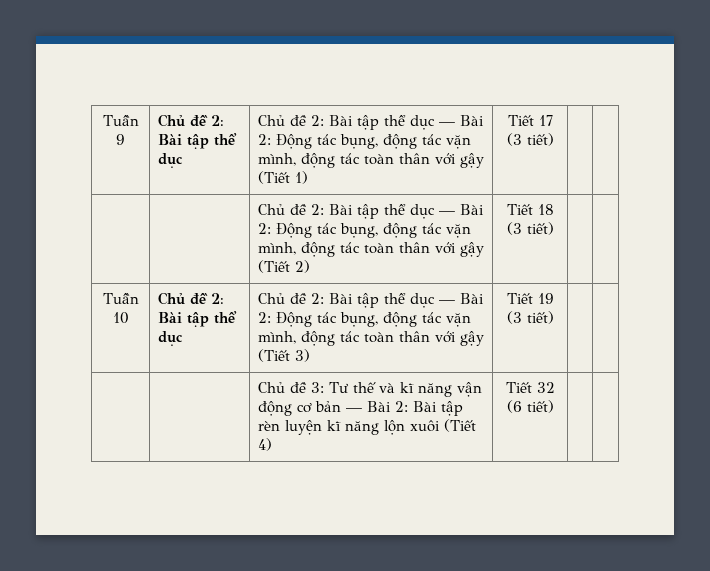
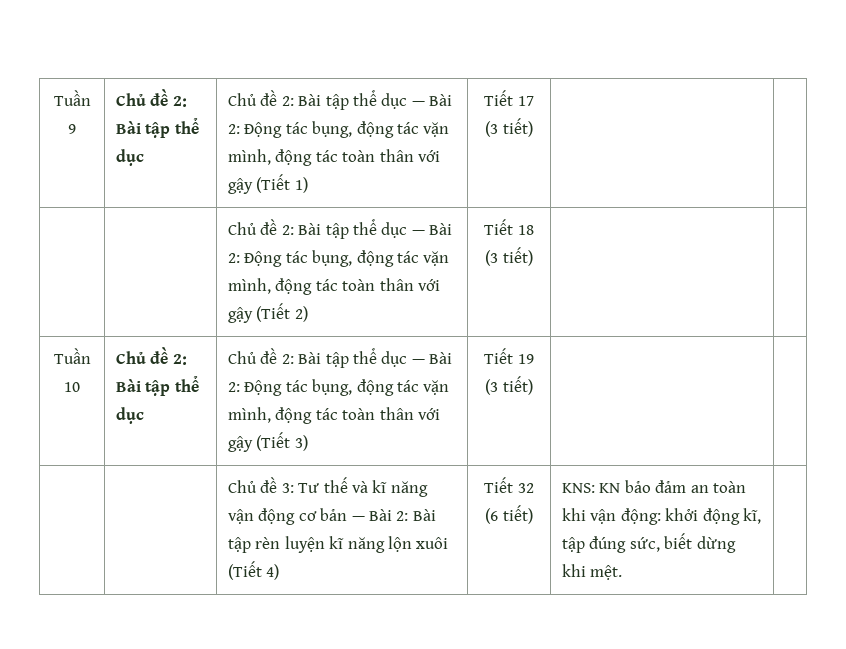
+ KNS: KN bảo đảm an toàn khi vận động: khởi động kĩ, tập đúng sức, biết dừng khi mệt.

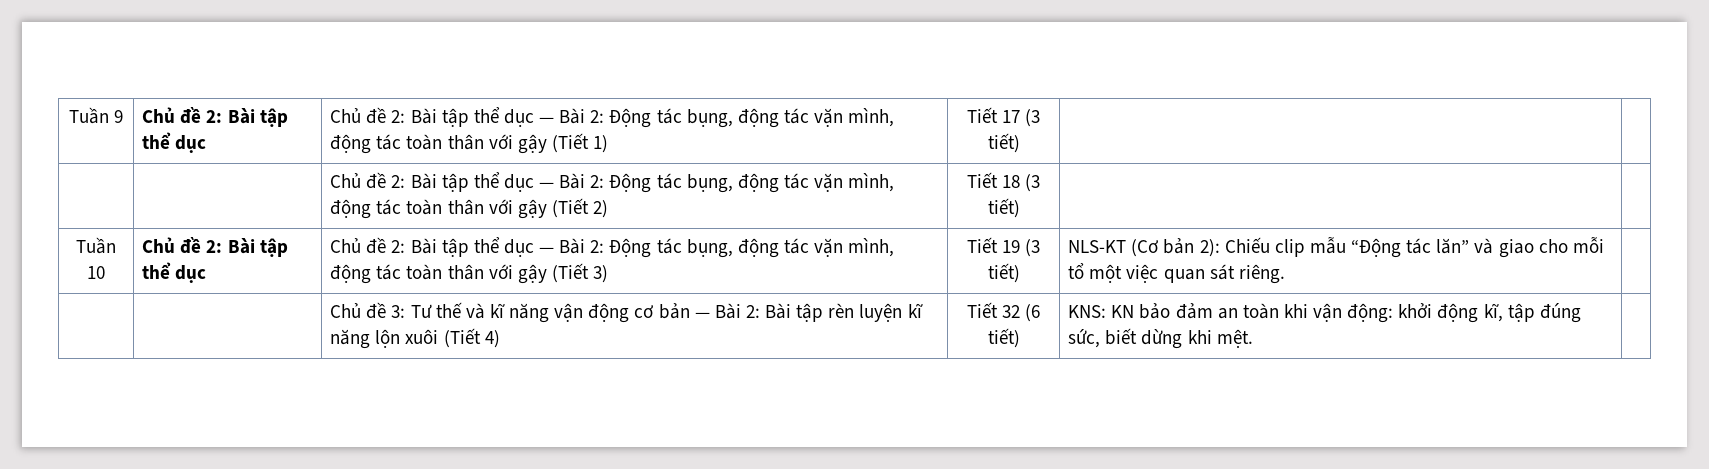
+ NLS-KT (Cơ bản 2): Chiếu clip mẫu “Động tác lăn” và giao cho mỗi tổ một việc quan sát riêng.

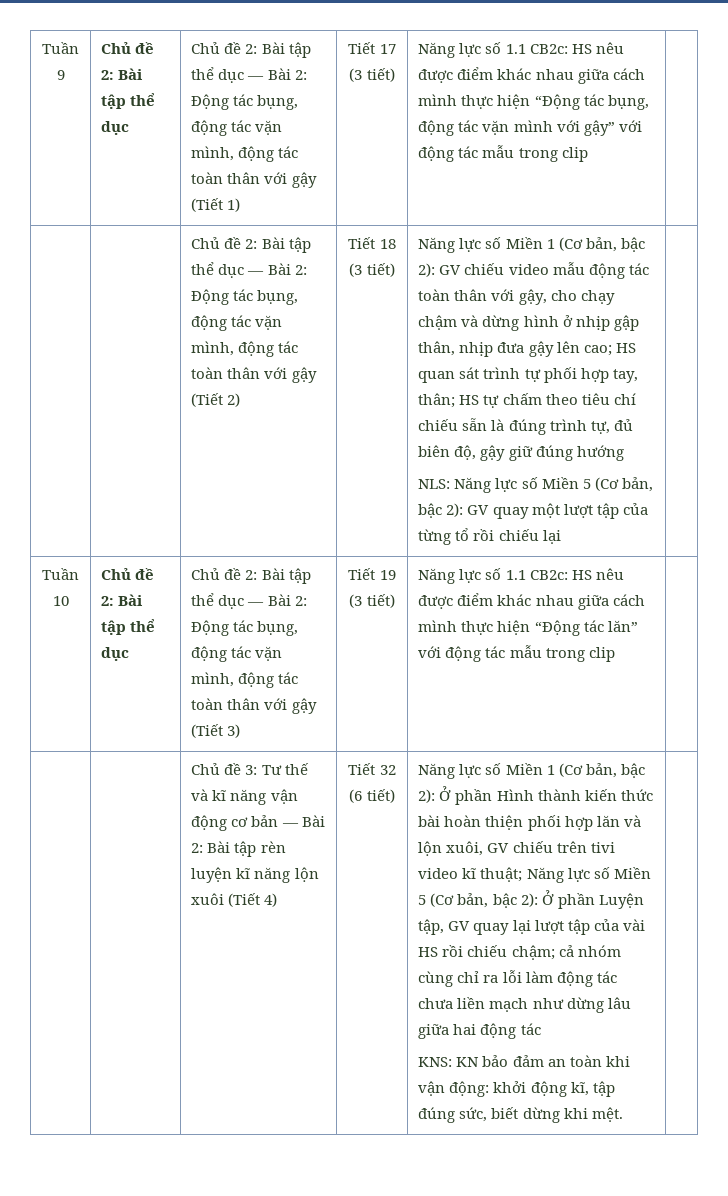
+ Năng lực số 1.1 CB2c: HS nêu được điểm khác nhau giữa cách mình thực hiện “Động tác bụng, động tác vặn mình với gậy” với động tác mẫu trong clip
+ Năng lực số Miền 1 (Cơ bản, bậc 2): GV chiếu video mẫu động tác toàn thân với gậy, cho chạy chậm và dừng hình ở nhịp gập thân, nhịp đưa gậy lên cao; HS quan sát trình tự phối hợp tay, thân; HS tự chấm theo tiêu chí chiếu sẵn là đúng trình tự, đủ biên độ, gậy giữ đúng hướng
+ NLS: Năng lực số Miền 5 (Cơ bản, bậc 2): GV quay một lượt tập của từng tổ rồi chiếu lại
- NLS-KT (Cơ bản 2): Chiếu clip mẫu “Động tác lăn” và giao cho mỗi tổ một việc quan sát riêng.
+ Năng lực số 1.1 CB2c: HS nêu được điểm khác nhau giữa cách mình thực hiện “Động tác lăn” với động tác mẫu trong clip
+ Năng lực số Miền 1 (Cơ bản, bậc 2): Ở phần Hình thành kiến thức bài hoàn thiện phối hợp lăn và lộn xuôi, GV chiếu trên tivi video kĩ thuật; Năng lực số Miền 5 (Cơ bản, bậc 2): Ở phần Luyện tập, GV quay lại lượt tập của vài HS rồi chiếu chậm; cả nhóm cùng chỉ ra lỗi làm động tác chưa liền mạch như dừng lâu giữa hai động tác

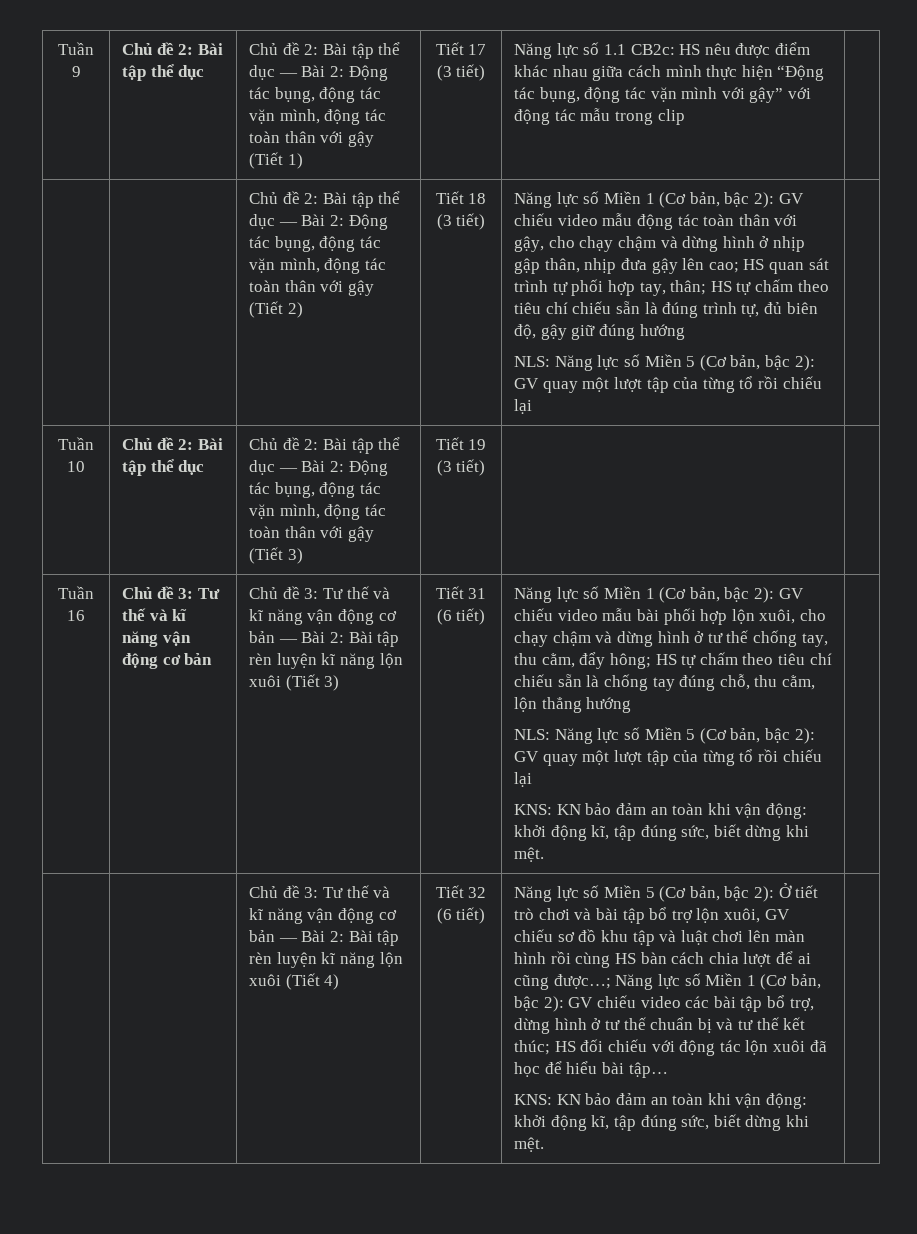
- Năng lực số 1.1 CB2c: HS nêu được điểm khác nhau giữa cách mình thực hiện “Động tác lăn” với động tác mẫu trong clip
+ Tuần 16 | Chủ đề 3: Tư thế và kĩ năng vận động cơ bản | Chủ đề 3: Tư thế và kĩ năng vận động cơ bản — Bài 2: Bài tập rèn luyện kĩ năng lộn xuôi (Tiết 3) | Tiết 31 (6 tiết) | Năng lực số Miền 1 (Cơ bản, bậc 2): GV chiếu video mẫu bài phối hợp lộn xuôi, cho chạy chậm và dừng hình ở tư thế chống tay, thu cằm, đẩy hông; HS tự chấm theo tiêu chí chiếu sẵn là chống tay đúng chỗ, thu cằm, lộn thẳng hướng
+ NLS: Năng lực số Miền 5 (Cơ bản, bậc 2): GV quay một lượt tập của từng tổ rồi chiếu lại
+ KNS: KN bảo đảm an toàn khi vận động: khởi động kĩ, tập đúng sức, biết dừng khi mệt.
- Năng lực số Miền 1 (Cơ bản, bậc 2): Ở phần Hình thành kiến thức bài hoàn thiện phối hợp lăn và lộn xuôi, GV chiếu trên tivi video kĩ thuật; Năng lực số Miền 5 (Cơ bản, bậc 2): Ở phần Luyện tập, GV quay lại lượt tập của vài HS rồi chiếu chậm; cả nhóm cùng chỉ ra lỗi làm động tác chưa liền mạch như dừng lâu giữa hai động tác
+ Năng lực số Miền 5 (Cơ bản, bậc 2): Ở tiết trò chơi và bài tập bổ trợ lộn xuôi, GV chiếu sơ đồ khu tập và luật chơi lên màn hình rồi cùng HS bàn cách chia lượt để ai cũng được…; Năng lực số Miền 1 (Cơ bản, bậc 2): GV chiếu video các bài tập bổ trợ, dừng hình ở tư thế chuẩn bị và tư thế kết thúc; HS đối chiếu với động tác lộn xuôi đã học để hiểu bài tập…

